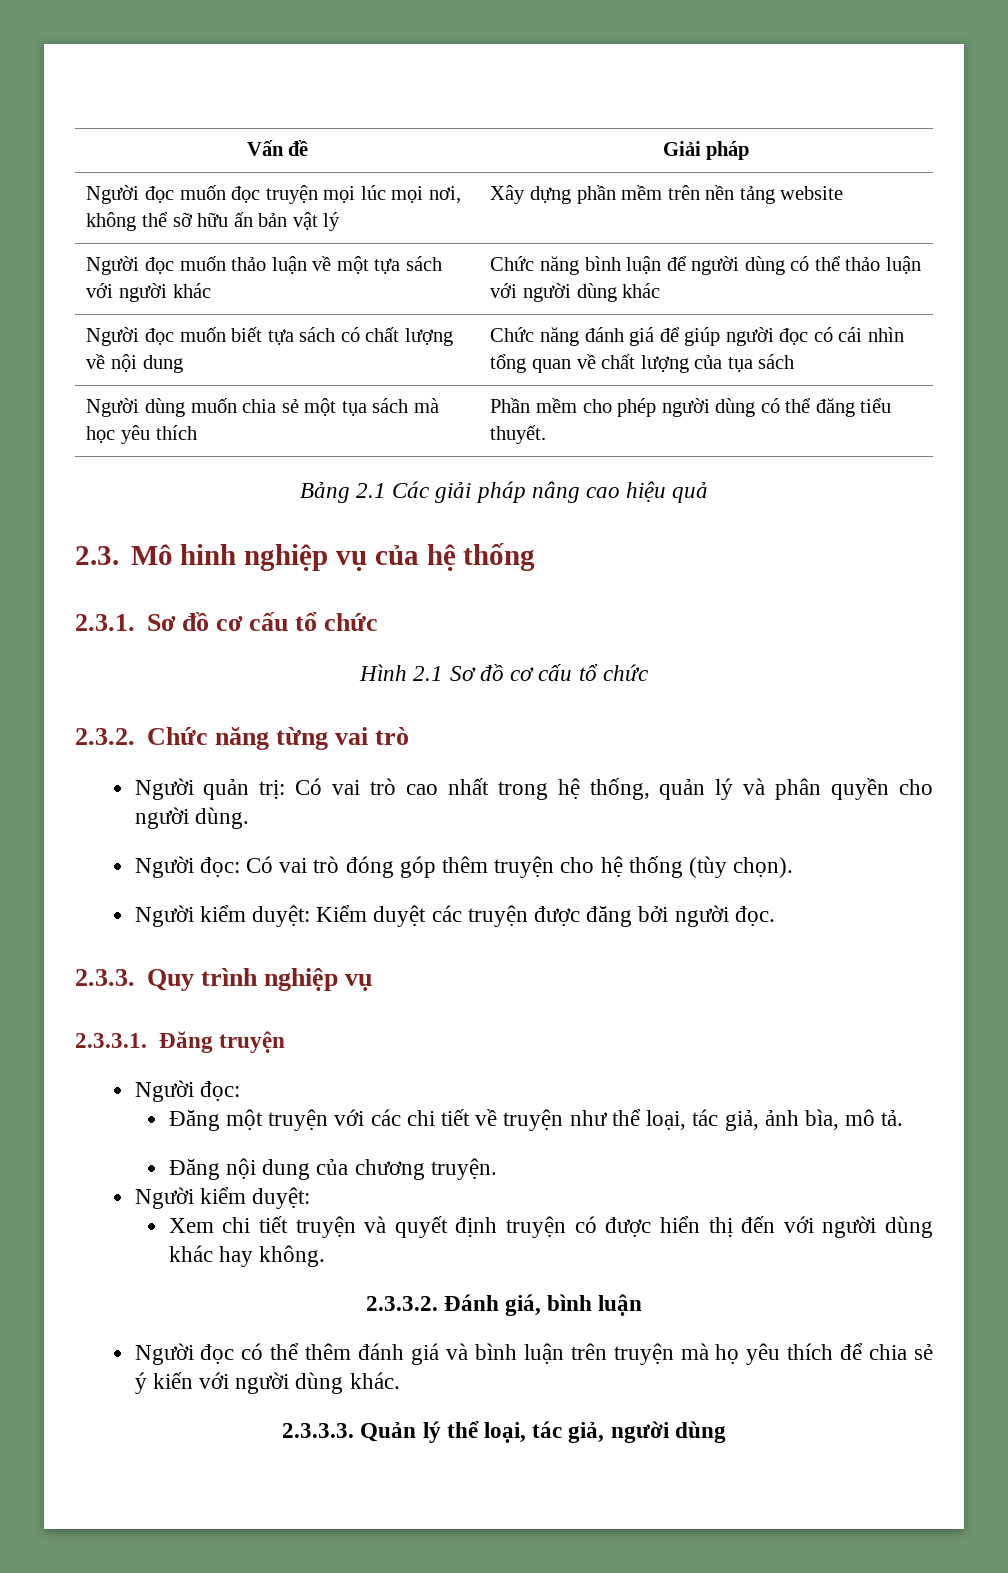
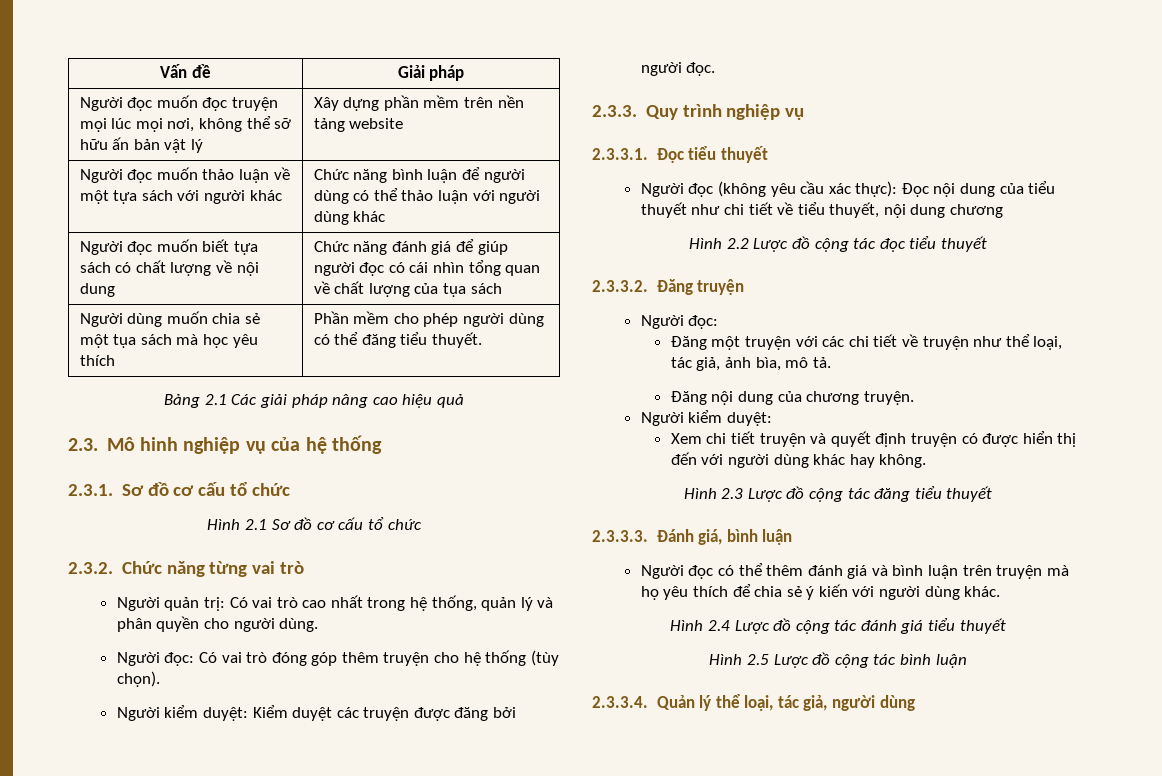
- 2.3.3.1. Đăng truyện
+ 2.3.3.1. Đọc tiểu thuyết
+ Người đọc (không yêu cầu xác thực): Đọc nội dung của tiểu thuyết như chi tiết về tiểu thuyết, nội dung chương
+ Hình 2.2 Lược đồ cộng tác đọc tiểu thuyết
+ 2.3.3.2. Đăng truyện
- 2.3.3.2. Đánh giá, bình luận
+ Hình 2.3 Lược đồ cộng tác đăng tiểu thuyết
+ 2.3.3.3. Đánh giá, bình luận
- 2.3.3.3. Quản lý thể loại, tác giả, người dùng
+ Hình 2.4 Lược đồ cộng tác đánh giá tiểu thuyết
+ Hình 2.5 Lược đồ cộng tác bình luận
+ 2.3.3.4. Quản lý thể loại, tác giả, người dùng

